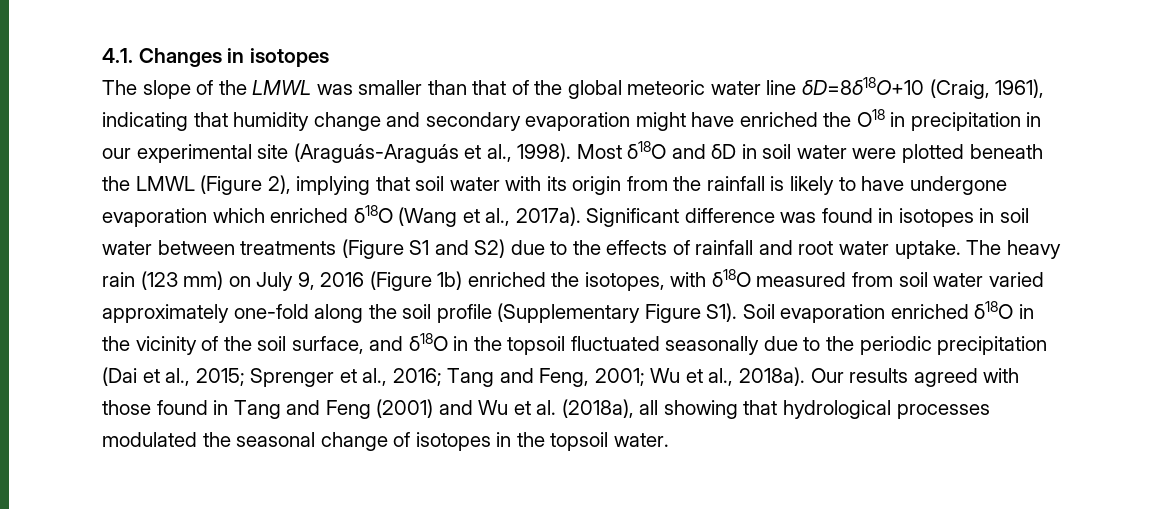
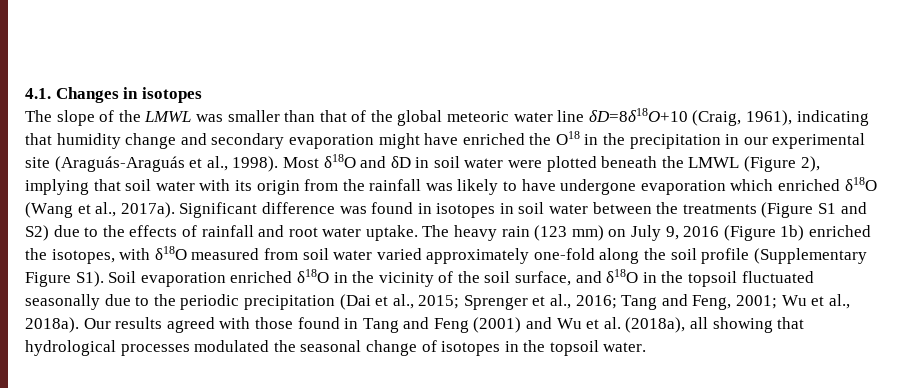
- The slope of the LMWL was smaller than that of the global meteoric water line δD=8δ18O+10 (Craig, 1961), indicating that humidity change and secondary evaporation might have enriched the O18 in precipitation in our experimental site (Araguás-Araguás et al., 1998).
+ The slope of the LMWL was smaller than that of the global meteoric water line δD=8δ18O+10 (Craig, 1961), indicating that humidity change and secondary evaporation might have enriched the O18 in the precipitation in our experimental site (Araguás-Araguás et al., 1998).
- Most δ18O and δD in soil water were plotted beneath the LMWL (Figure 2), implying that soil water with its origin from the rainfall is likely to have undergone evaporation which enriched δ18O (Wang et al., 2017a).
+ Most δ18O and δD in soil water were plotted beneath the LMWL (Figure 2), implying that soil water with its origin from the rainfall was likely to have undergone evaporation which enriched δ18O (Wang et al., 2017a).
- Significant difference was found in isotopes in soil water between treatments (Figure S1 and S2) due to the effects of rainfall and root water uptake.
+ Significant difference was found in isotopes in soil water between the treatments (Figure S1 and S2) due to the effects of rainfall and root water uptake.

